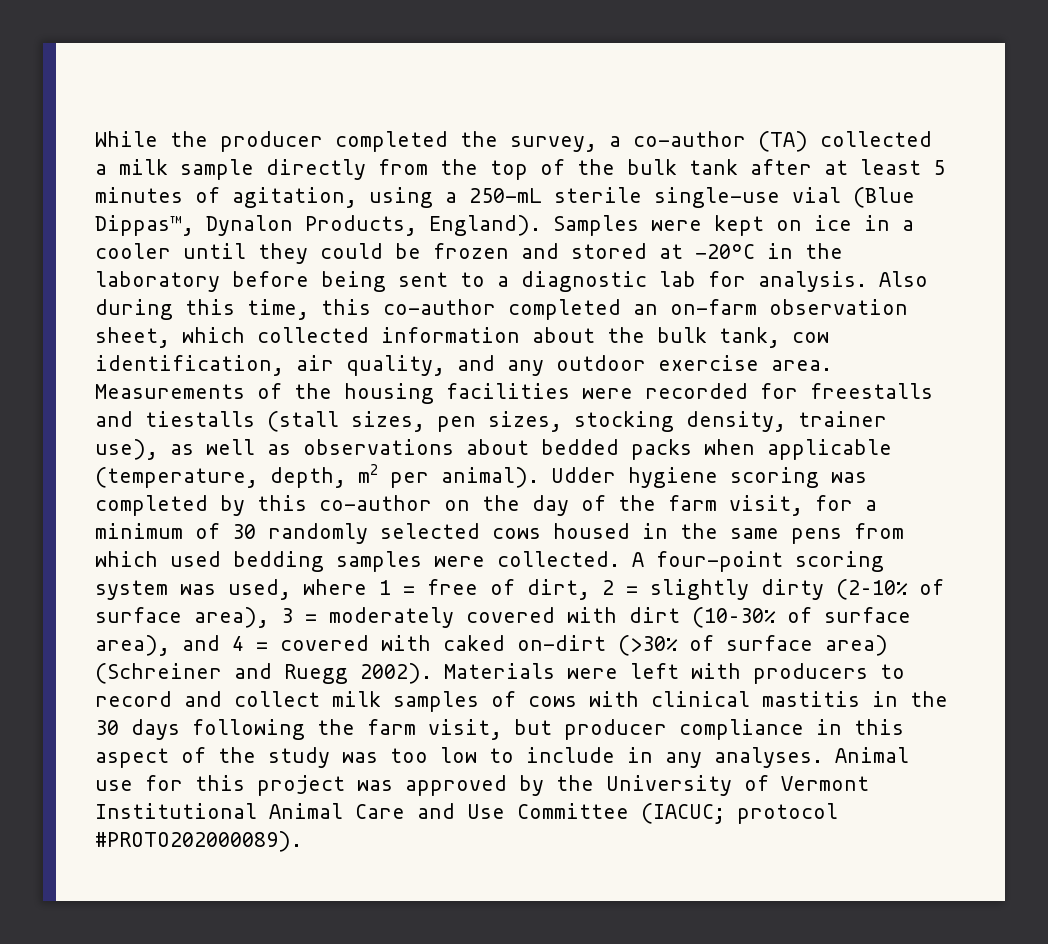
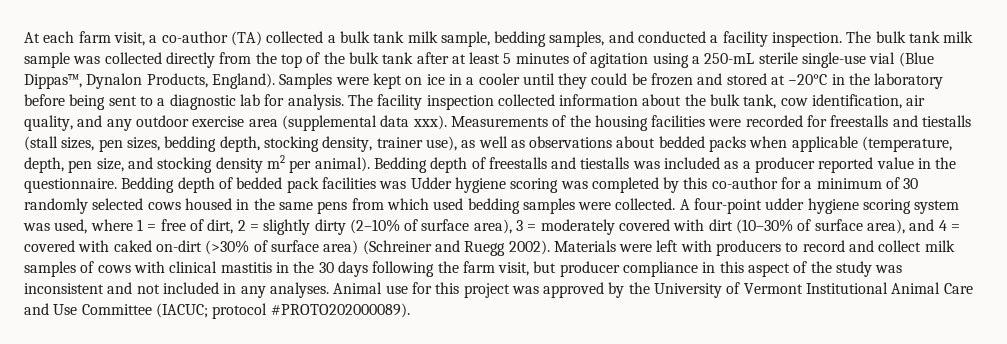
- While the producer completed the survey, a co-author (TA) collected a milk sample directly from the top of the bulk tank after at least 5 minutes of agitation, using a 250-mL sterile single-use vial (Blue Dippas™, Dynalon Products, England).
+ At each farm visit, a co-author (TA) collected a bulk tank milk sample, bedding samples, and conducted a facility inspection. The bulk tank milk sample was collected directly from the top of the bulk tank after at least 5 minutes of agitation using a 250-mL sterile single-use vial (Blue Dippas™, Dynalon Products, England).
- Also during this time, this co-author completed an on-farm observation sheet, which collected information about the bulk tank, cow identification, air quality, and any outdoor exercise area.
+ The facility inspection collected information about the bulk tank, cow identification, air quality, and any outdoor exercise area (supplemental data xxx).
- Measurements of the housing facilities were recorded for freestalls and tiestalls (stall sizes, pen sizes, stocking density, trainer use), as well as observations about bedded packs when applicable (temperature, depth, m2 per animal). Udder hygiene scoring was completed by this co-author on the day of the farm visit, for a minimum of 30 randomly selected cows housed in the same pens from which used bedding samples were collected.
+ Measurements of the housing facilities were recorded for freestalls and tiestalls (stall sizes, pen sizes, bedding depth, stocking density, trainer use), as well as observations about bedded packs when applicable (temperature, depth, pen size, and stocking density m2 per animal). Bedding depth of freestalls and tiestalls was included as a producer reported value in the questionnaire. Bedding depth of bedded pack facilities was Udder hygiene scoring was completed by this co-author for a minimum of 30 randomly selected cows housed in the same pens from which used bedding samples were collected.
- A four-point scoring system was used, where 1 = free of dirt, 2 = slightly dirty (2–10% of surface area), 3 = moderately covered with dirt (10–30% of surface area), and 4 = covered with caked on-dirt (>30% of surface area) (Schreiner and Ruegg 2002).
+ A four-point udder hygiene scoring system was used, where 1 = free of dirt, 2 = slightly dirty (2–10% of surface area), 3 = moderately covered with dirt (10–30% of surface area), and 4 = covered with caked on-dirt (>30% of surface area) (Schreiner and Ruegg 2002).
- Materials were left with producers to record and collect milk samples of cows with clinical mastitis in the 30 days following the farm visit, but producer compliance in this aspect of the study was too low to include in any analyses.
+ Materials were left with producers to record and collect milk samples of cows with clinical mastitis in the 30 days following the farm visit, but producer compliance in this aspect of the study was inconsistent and not included in any analyses.

